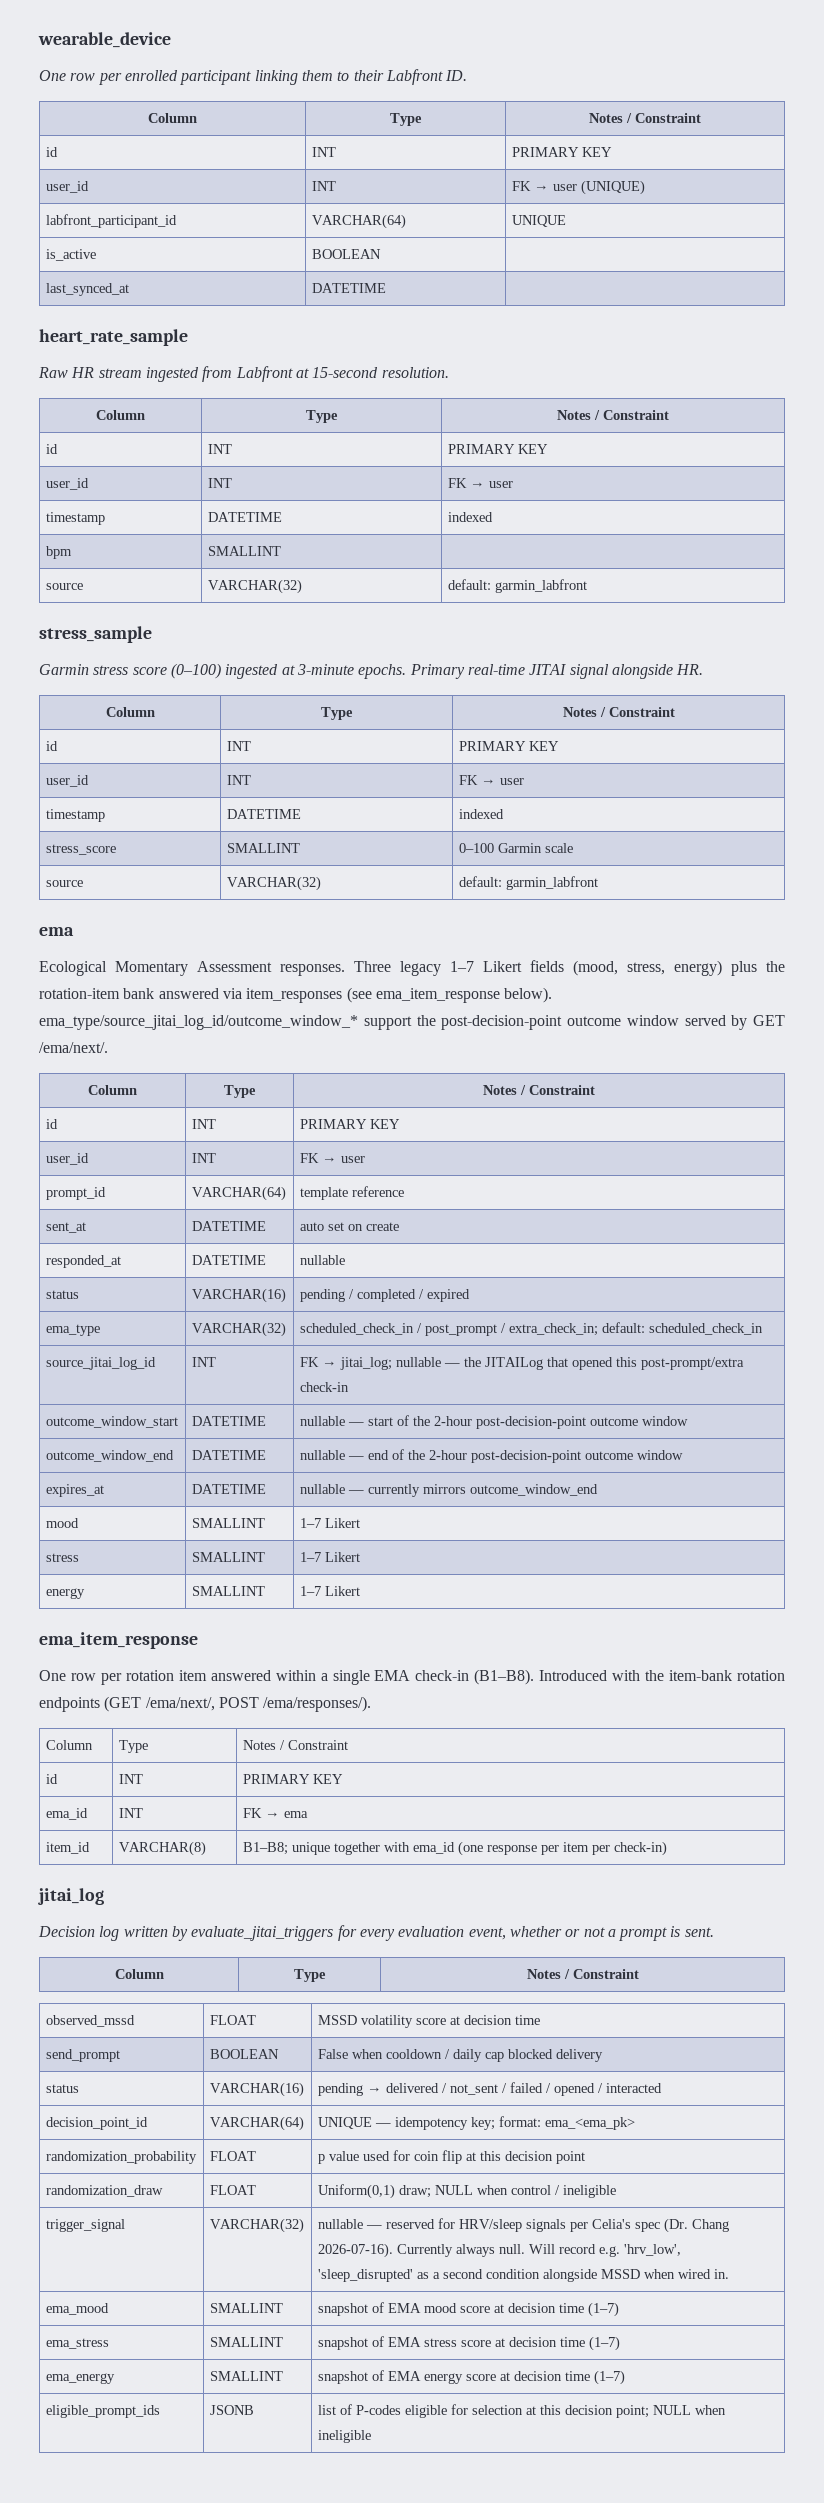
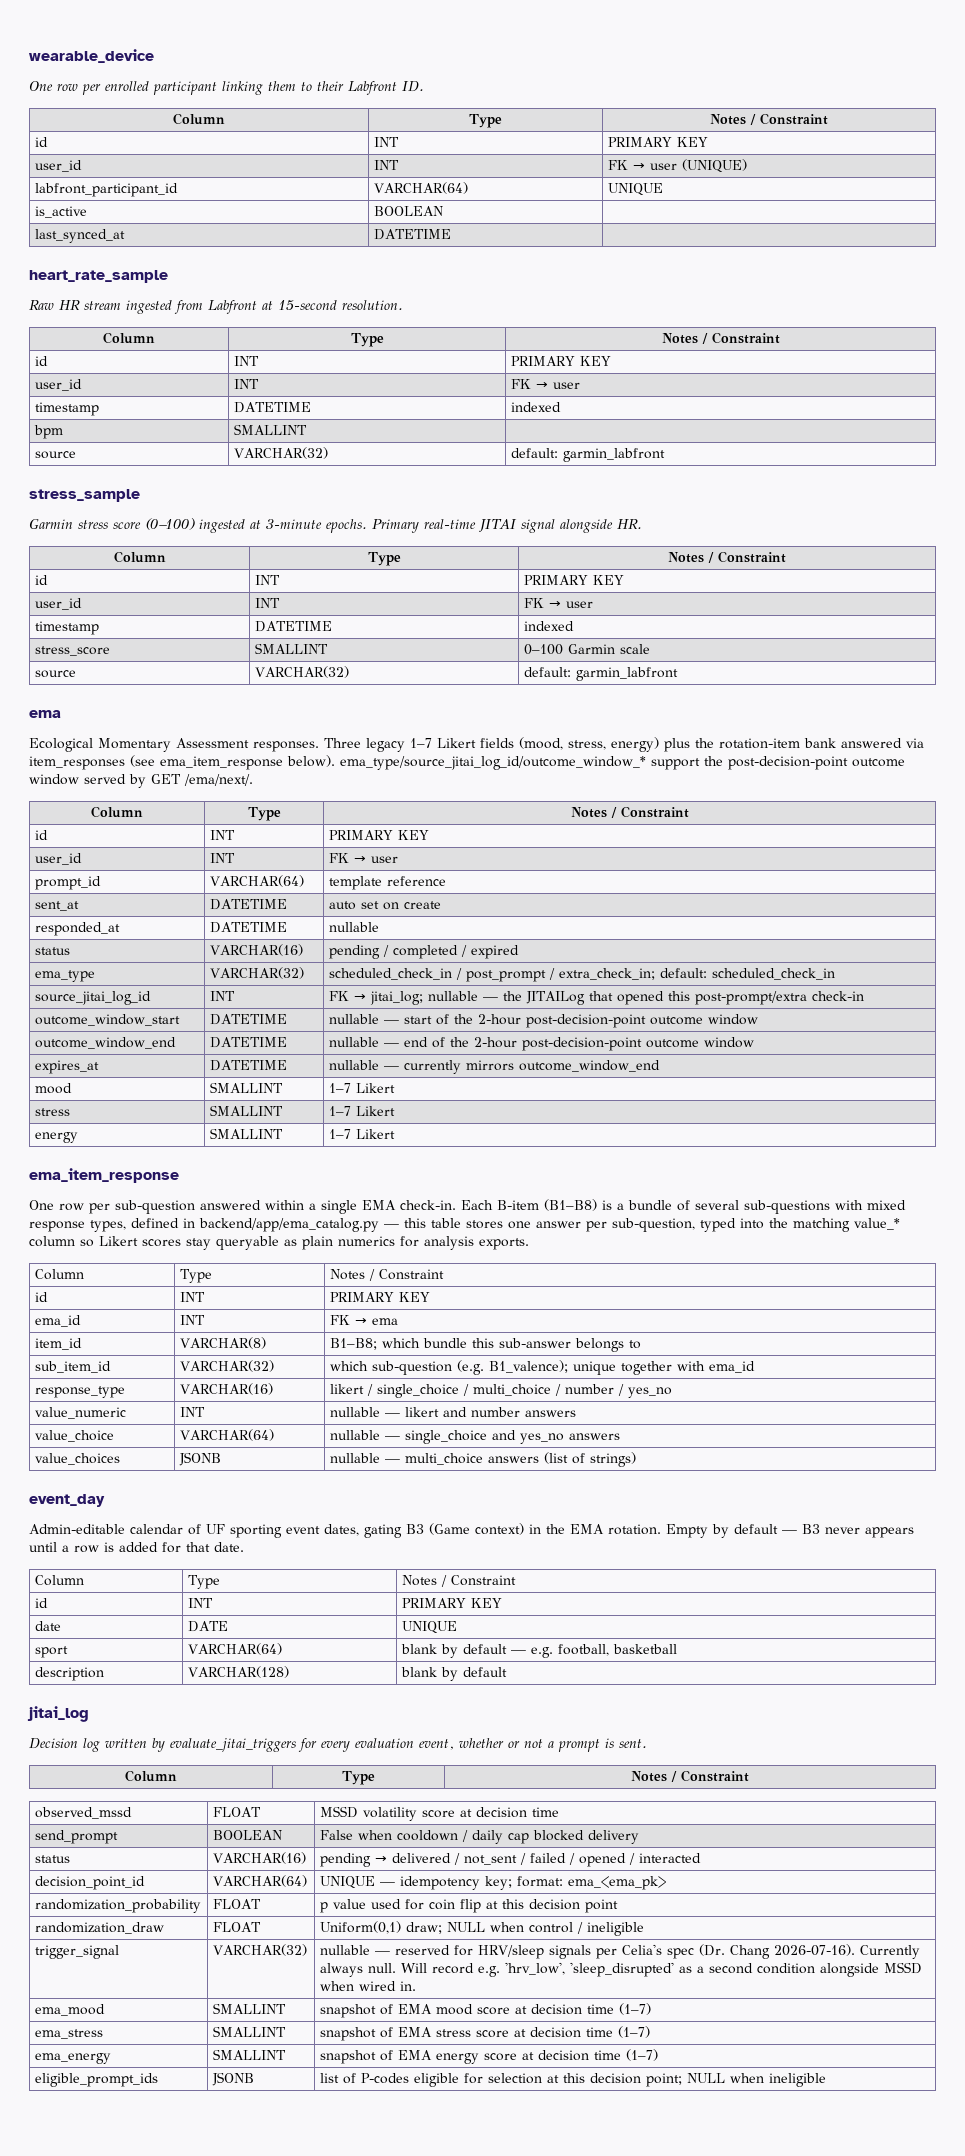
- One row per rotation item answered within a single EMA check-in (B1–B8). Introduced with the item-bank rotation endpoints (GET /ema/next/, POST /ema/responses/).
+ One row per sub-question answered within a single EMA check-in. Each B-item (B1–B8) is a bundle of several sub-questions with mixed response types, defined in backend/app/ema_catalog.py — this table stores one answer per sub-question, typed into the matching value_* column so Likert scores stay queryable as plain numerics for analysis exports.
- item_id | VARCHAR(8) | B1–B8; unique together with ema_id (one response per item per check-in)
+ item_id | VARCHAR(8) | B1–B8; which bundle this sub-answer belongs to
+ sub_item_id | VARCHAR(32) | which sub-question (e.g. B1_valence); unique together with ema_id
+ response_type | VARCHAR(16) | likert / single_choice / multi_choice / number / yes_no
+ value_numeric | INT | nullable — likert and number answers
+ value_choice | VARCHAR(64) | nullable — single_choice and yes_no answers
+ value_choices | JSONB | nullable — multi_choice answers (list of strings)
+ event_day
+ Admin-editable calendar of UF sporting event dates, gating B3 (Game context) in the EMA rotation. Empty by default — B3 never appears until a row is added for that date.
+ Column | Type | Notes / Constraint
+ id | INT | PRIMARY KEY
+ date | DATE | UNIQUE
+ sport | VARCHAR(64) | blank by default — e.g. football, basketball
+ description | VARCHAR(128) | blank by default

